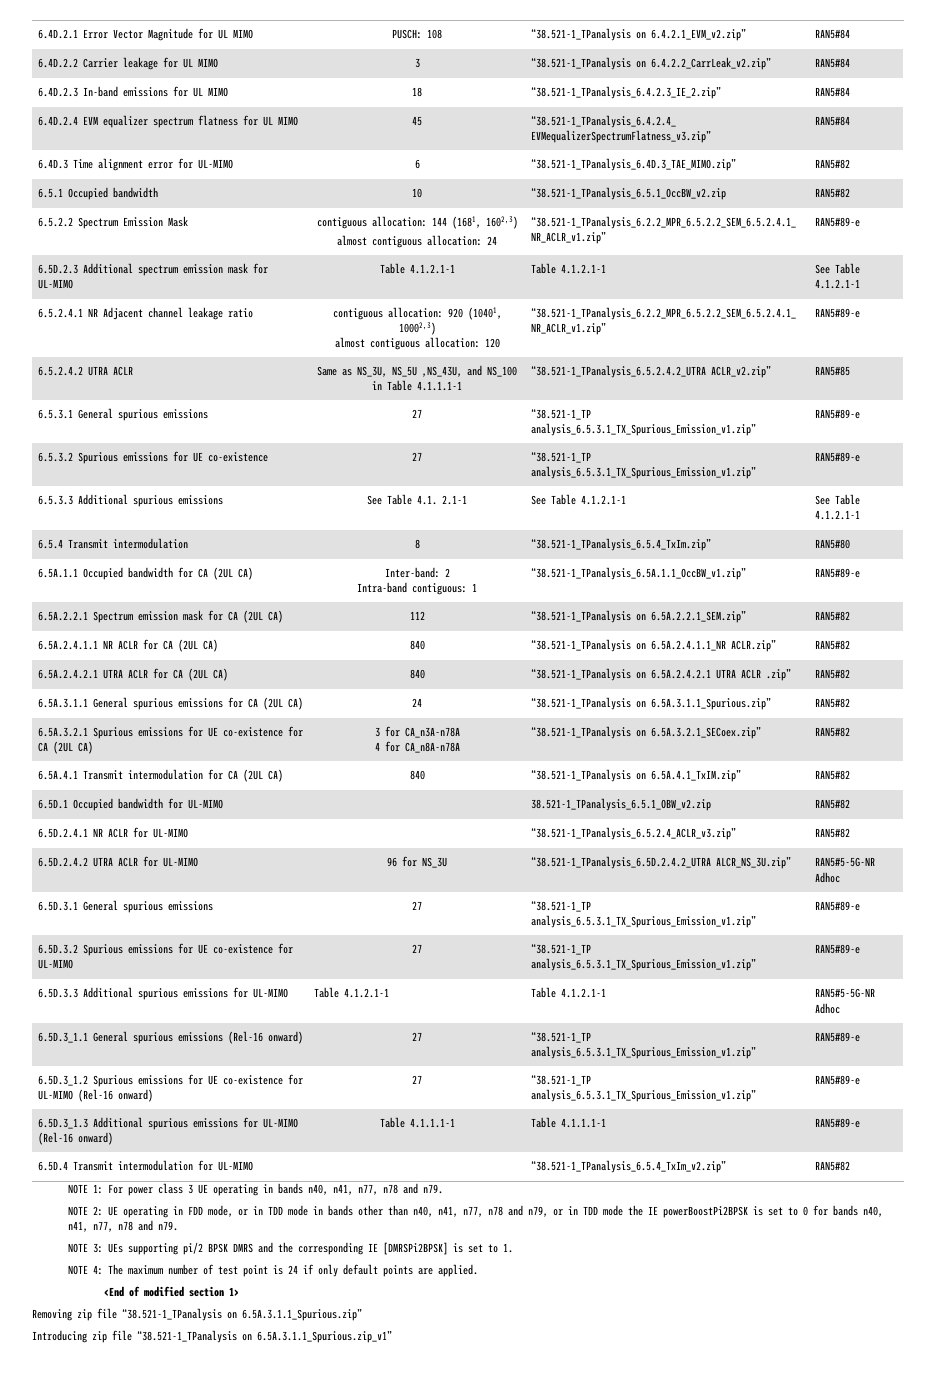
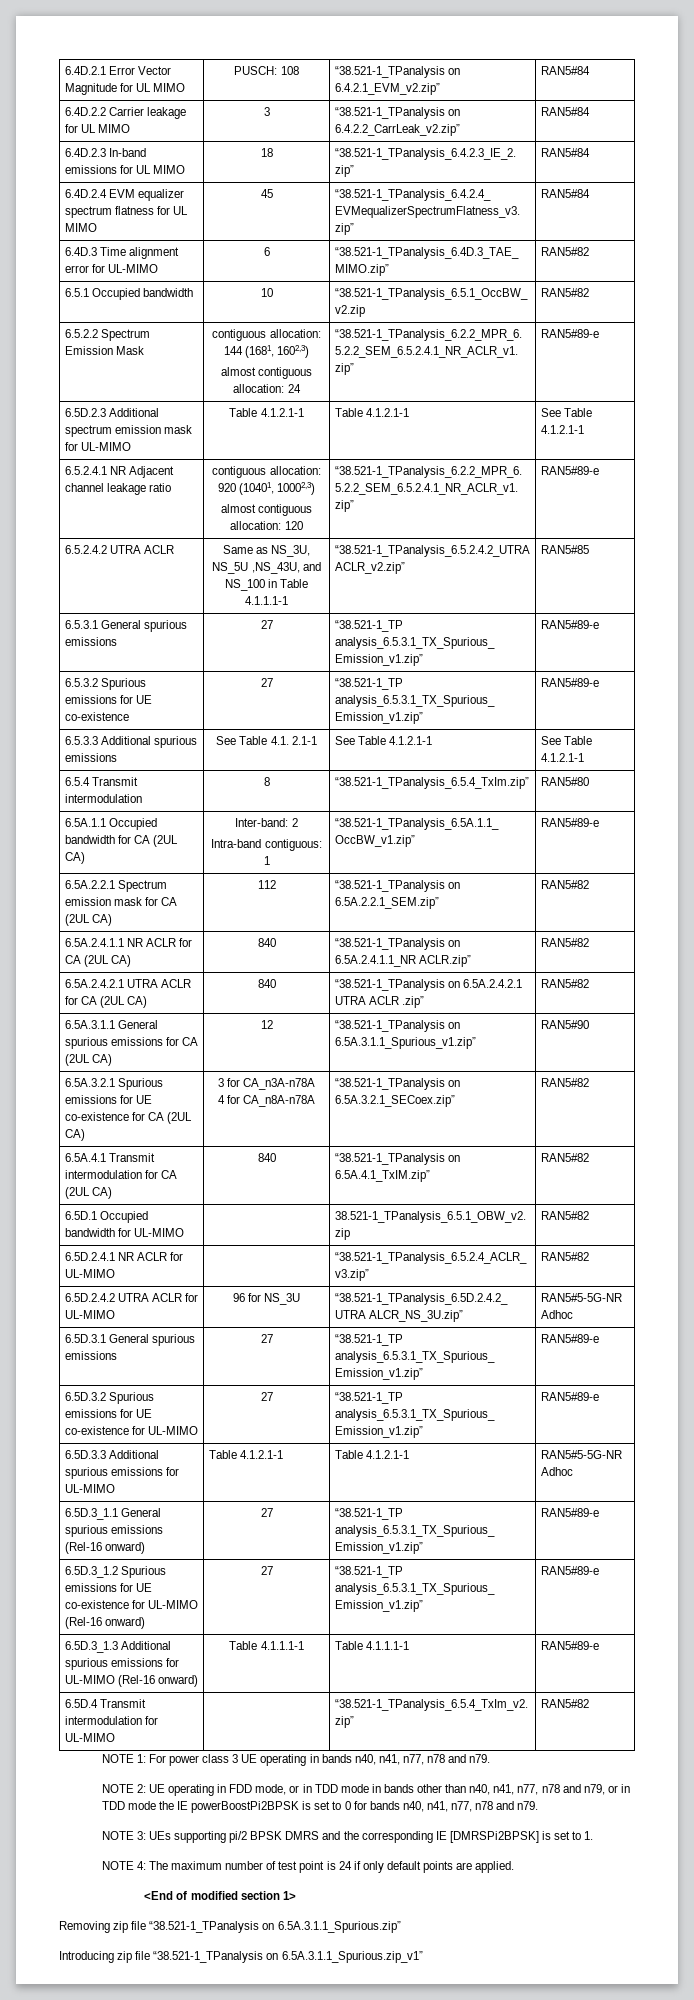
- 6.5A.3.1.1 General spurious emissions for CA (2UL CA) | 24 | “38.521-1_TPanalysis on 6.5A.3.1.1_Spurious.zip” | RAN5#82
+ 6.5A.3.1.1 General spurious emissions for CA (2UL CA) | 12 | “38.521-1_TPanalysis on 6.5A.3.1.1_Spurious_v1.zip” | RAN5#90

